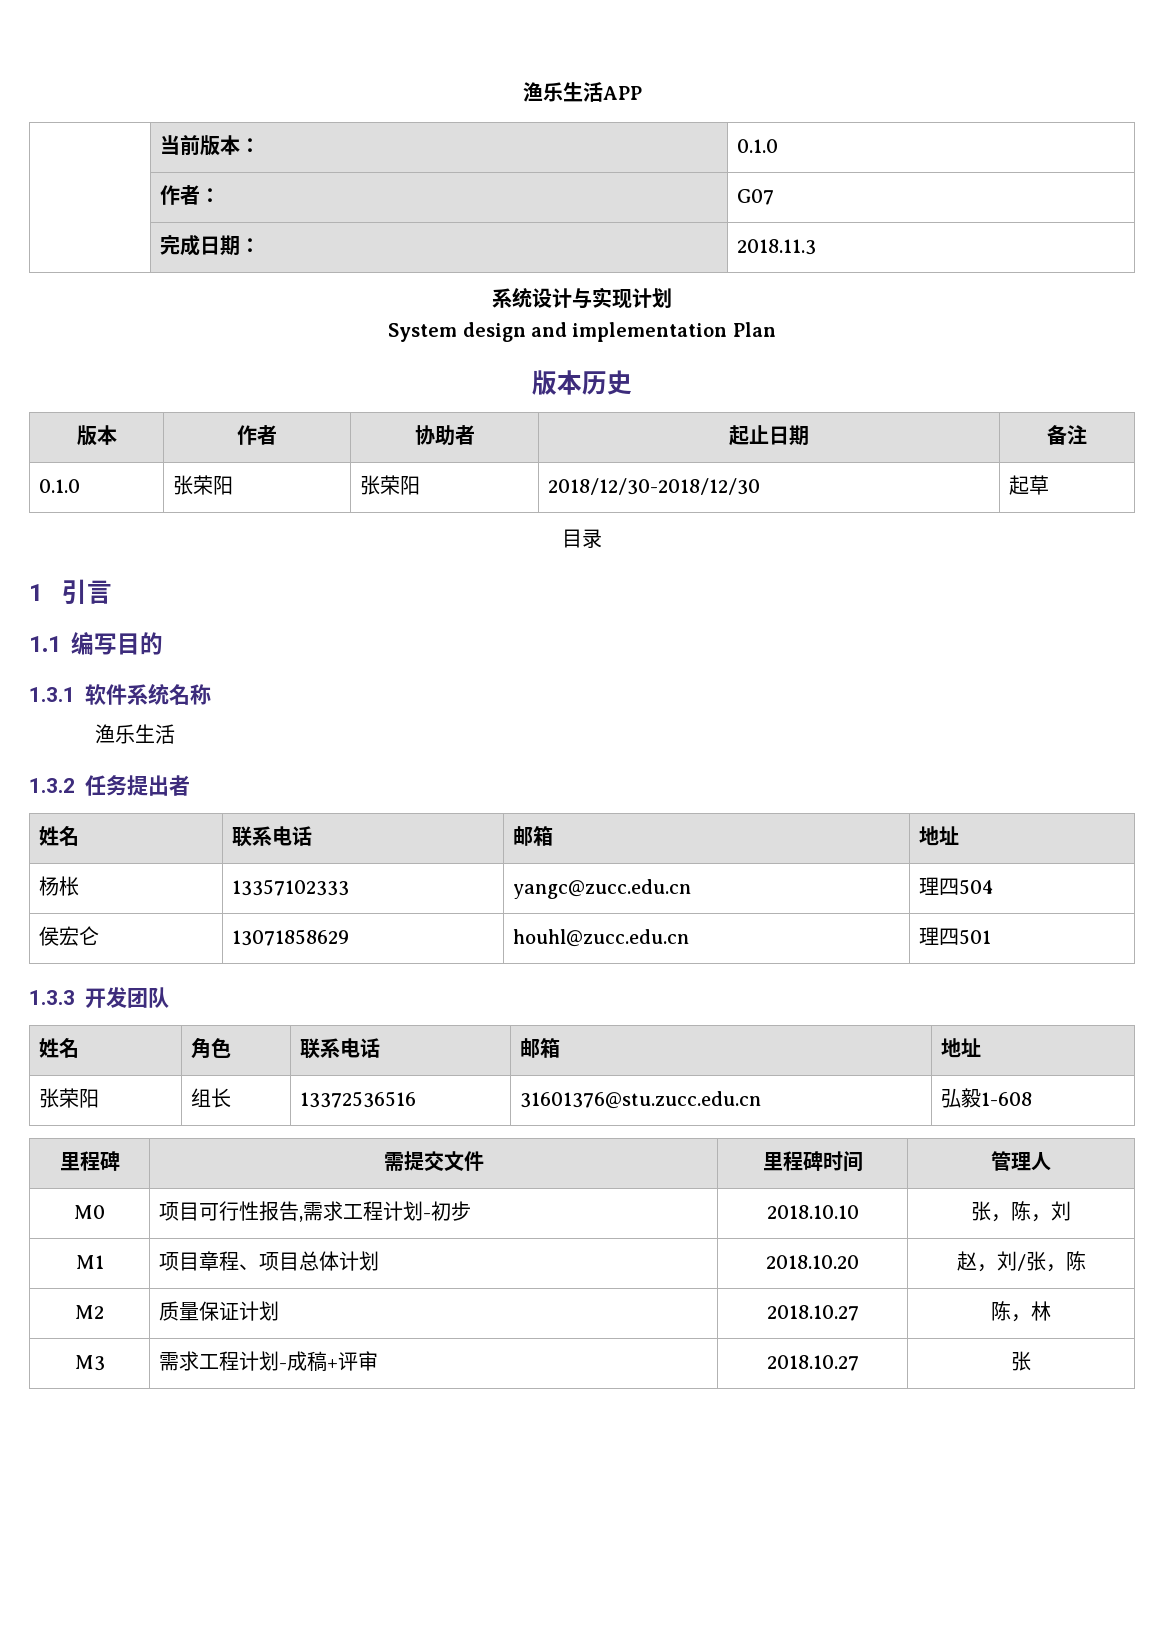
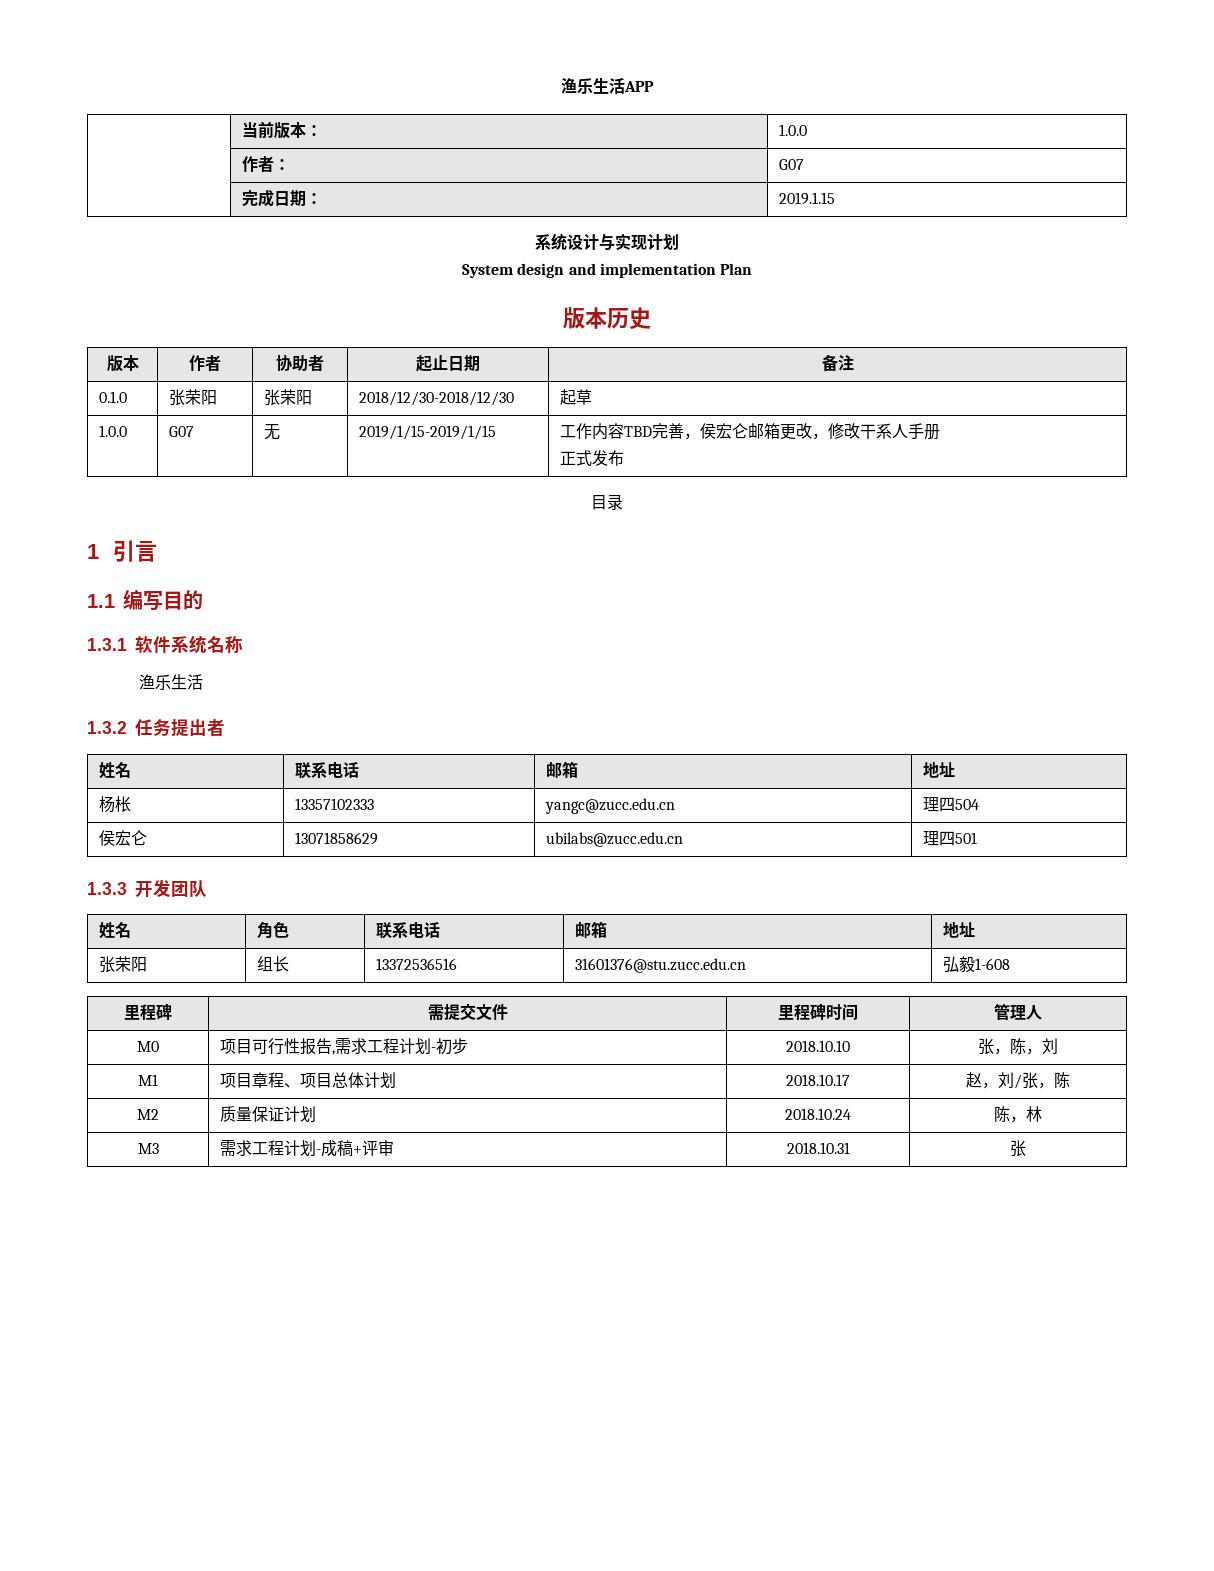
- | 当前版本： | 0.1.0
+ | 当前版本： | 1.0.0
- | 完成日期： | 2018.11.3
+ | 完成日期： | 2019.1.15
+ 1.0.0 | G07 | 无 | 2019/1/15-2019/1/15 | 工作内容TBD完善，侯宏仑邮箱更改，修改干系人手册
+ 正式发布
- 侯宏仑 | 13071858629 | houhl@zucc.edu.cn | 理四501
+ 侯宏仑 | 13071858629 | ubilabs@zucc.edu.cn | 理四501
- M1 | 项目章程、项目总体计划 | 2018.10.20 | 赵，刘/张，陈
+ M1 | 项目章程、项目总体计划 | 2018.10.17 | 赵，刘/张，陈
- M2 | 质量保证计划 | 2018.10.27 | 陈，林
+ M2 | 质量保证计划 | 2018.10.24 | 陈，林
- M3 | 需求工程计划-成稿+评审 | 2018.10.27 | 张
+ M3 | 需求工程计划-成稿+评审 | 2018.10.31 | 张

